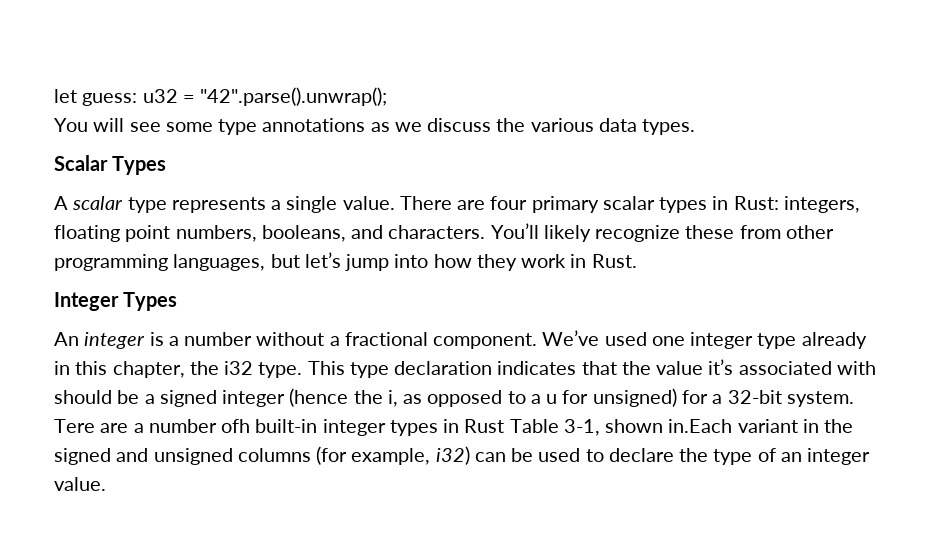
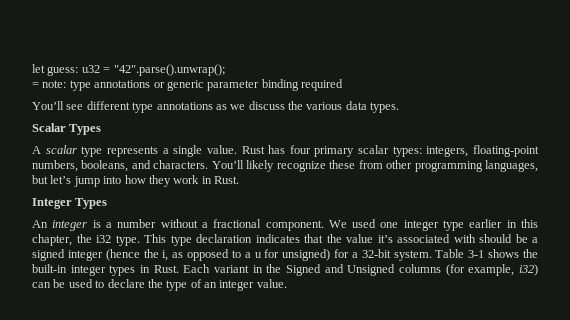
- You will see some type annotations as we discuss the various data types.
+ = note: type annotations or generic parameter binding required
+ You’ll see different type annotations as we discuss the various data types.
- There are four primary scalar types in Rust: integers, floating point numbers, booleans, and characters.
+ Rust has four primary scalar types: integers, floating-point numbers, booleans, and characters.
- We’ve used one integer type already in this chapter, the i32 type.
+ We used one integer type earlier in this chapter, the i32 type.
- Tere are a number ofh built-in integer types in Rust Table 3-1, shown in.Each variant in the signed and unsigned columns (for example, i32) can be used to declare the type of an integer value.
+ Table 3-1 shows the built-in integer types in Rust. Each variant in the Signed and Unsigned columns (for example, i32) can be used to declare the type of an integer value.

